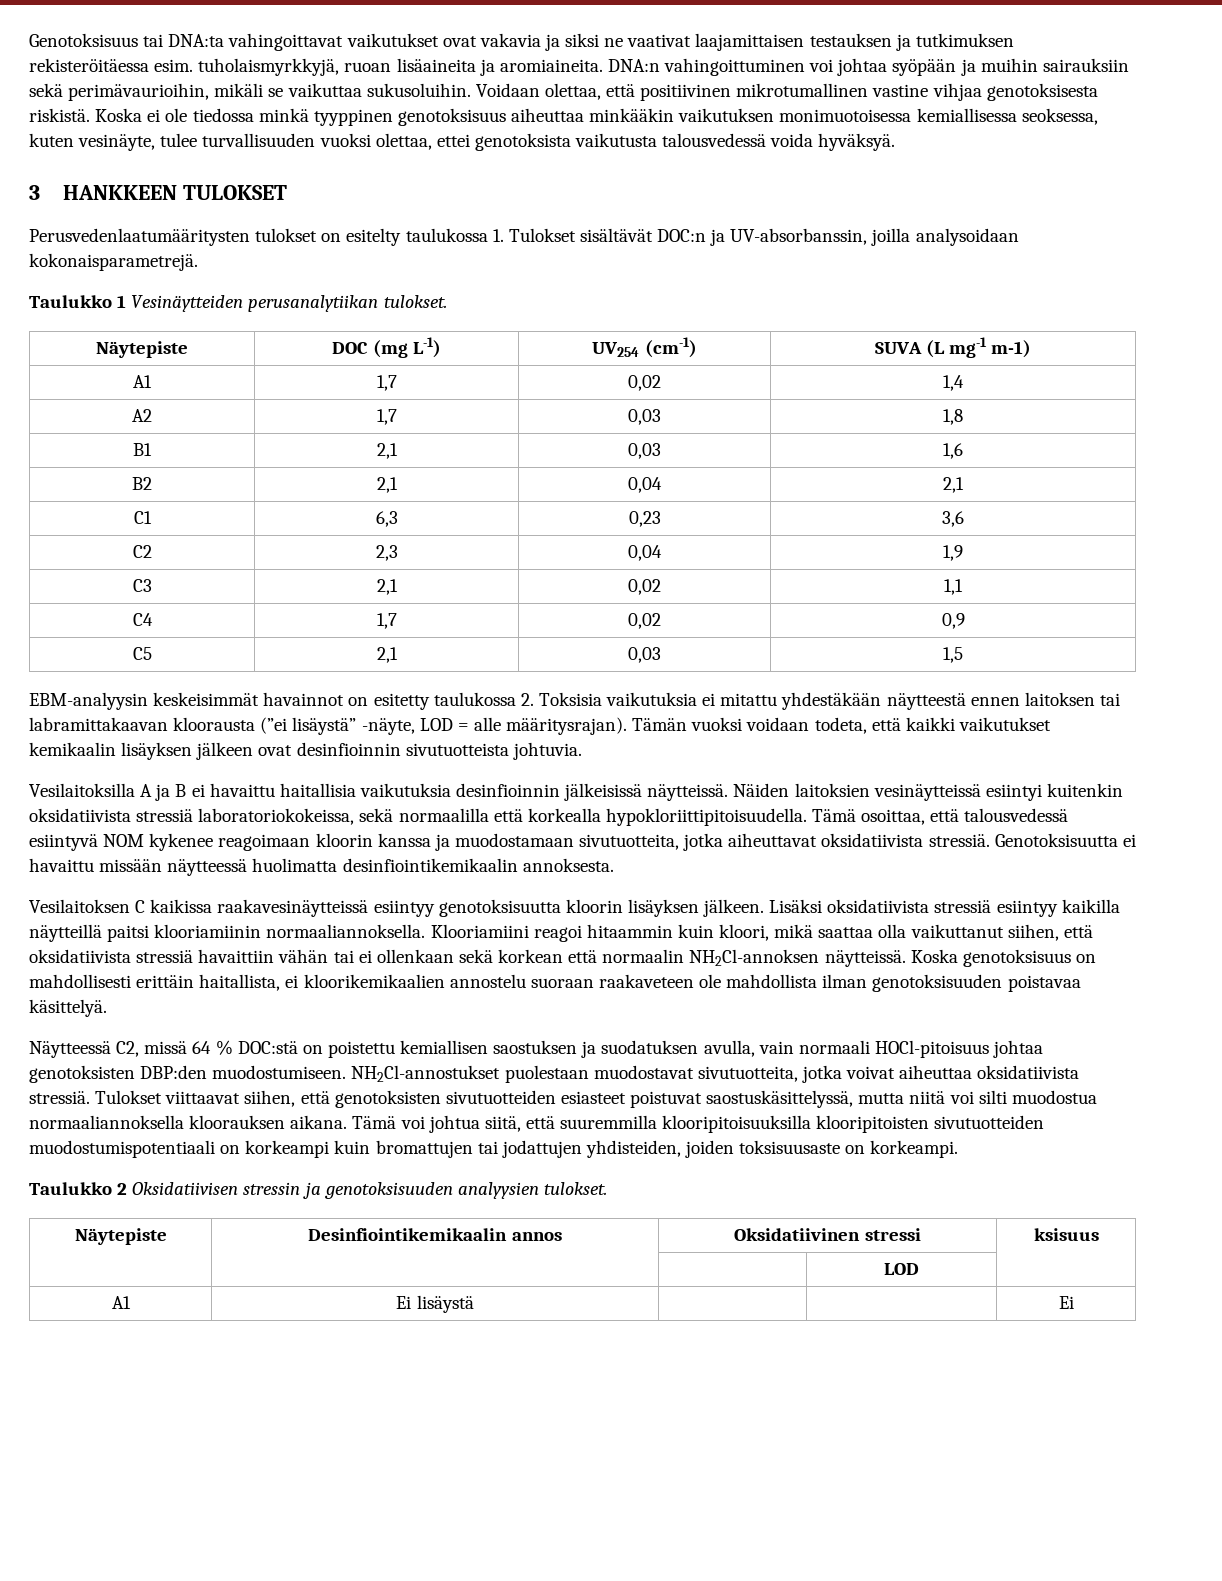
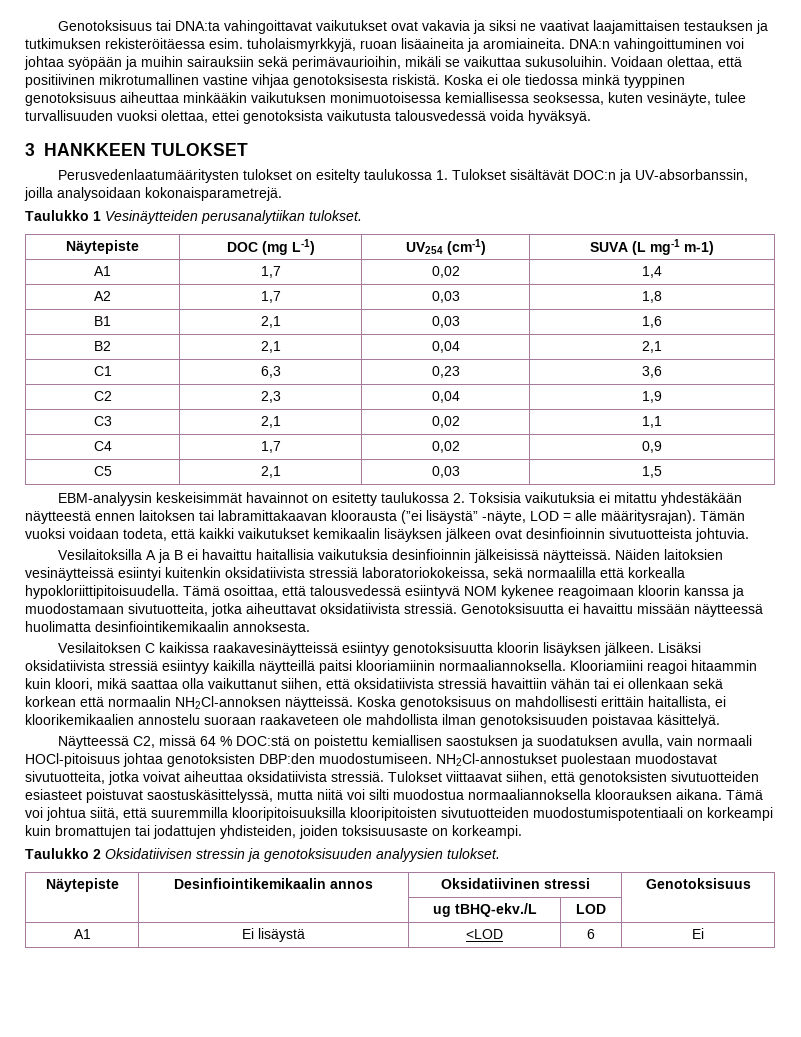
- Näytepiste | Desinfiointikemikaalin annos | Oksidatiivinen stressi | ksisuus
- | | | LOD |
+ Näytepiste | Desinfiointikemikaalin annos | Oksidatiivinen stressi | Genotoksisuus
+ | | ug tBHQ-ekv./L | LOD |
- A1 | Ei lisäystä | | | Ei
+ A1 | Ei lisäystä | <LOD | 6 | Ei

